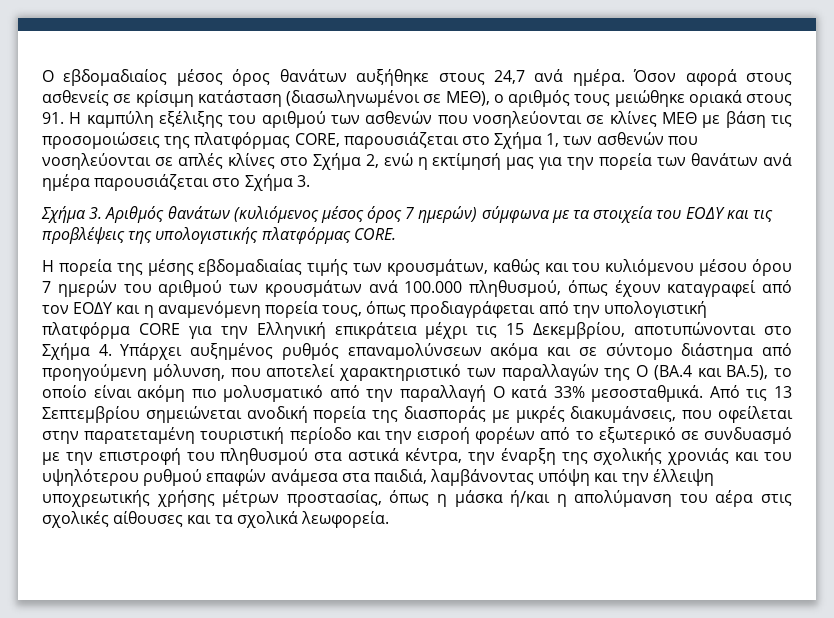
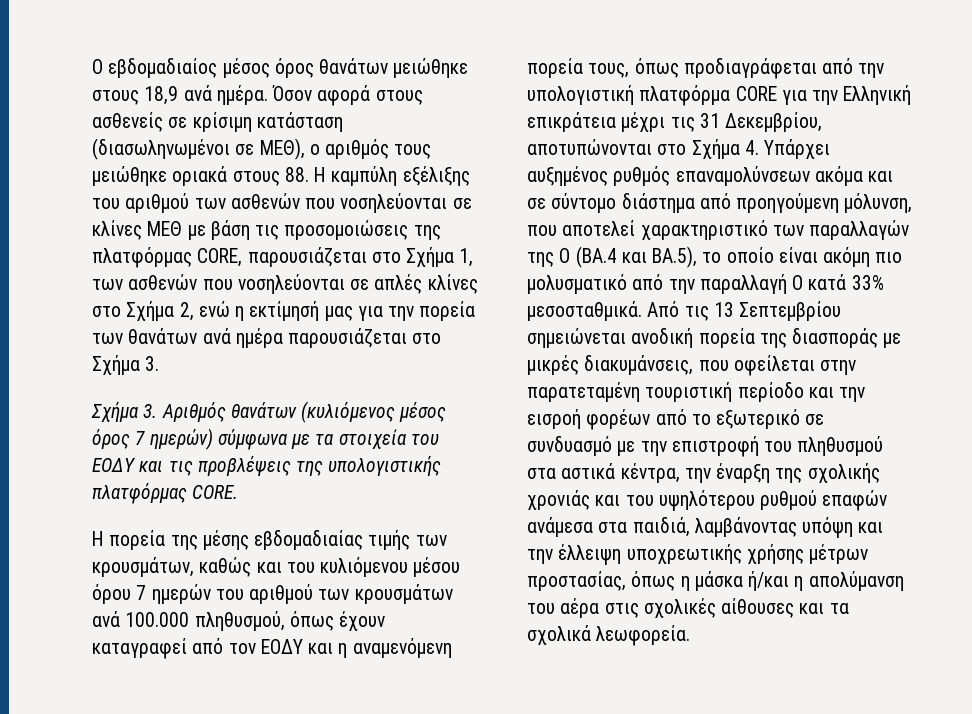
- Ο εβδομαδιαίος μέσος όρος θανάτων αυξήθηκε στους 24,7 ανά ημέρα.
+ Ο εβδομαδιαίος μέσος όρος θανάτων μειώθηκε στους 18,9 ανά ημέρα.
- Όσον αφορά στους ασθενείς σε κρίσιμη κατάσταση (διασωληνωμένοι σε ΜΕΘ), ο αριθμός τους μειώθηκε οριακά στους 91. Η καμπύλη εξέλιξης του αριθμού των ασθενών που νοσηλεύονται σε κλίνες ΜΕΘ με βάση τις προσομοιώσεις της πλατφόρμας CORE, παρουσιάζεται στο Σχήμα 1, των ασθενών που νοσηλεύονται σε απλές κλίνες στο Σχήμα 2, ενώ η εκτίμησή μας για την πορεία των θανάτων ανά ημέρα παρουσιάζεται στο Σχήμα 3.
+ Όσον αφορά στους ασθενείς σε κρίσιμη κατάσταση (διασωληνωμένοι σε ΜΕΘ), ο αριθμός τους μειώθηκε οριακά στους 88. Η καμπύλη εξέλιξης του αριθμού των ασθενών που νοσηλεύονται σε κλίνες ΜΕΘ με βάση τις προσομοιώσεις της πλατφόρμας CORE, παρουσιάζεται στο Σχήμα 1, των ασθενών που νοσηλεύονται σε απλές κλίνες στο Σχήμα 2, ενώ η εκτίμησή μας για την πορεία των θανάτων ανά ημέρα παρουσιάζεται στο Σχήμα 3.
- Η πορεία της μέσης εβδομαδιαίας τιμής των κρουσμάτων, καθώς και του κυλιόμενου μέσου όρου 7 ημερών του αριθμού των κρουσμάτων ανά 100.000 πληθυσμού, όπως έχουν καταγραφεί από τον ΕΟΔΥ και η αναμενόμενη πορεία τους, όπως προδιαγράφεται από την υπολογιστική πλατφόρμα CORE για την Ελληνική επικράτεια μέχρι τις 15 Δεκεμβρίου, αποτυπώνονται στο Σχήμα 4. Υπάρχει αυξημένος ρυθμός επαναμολύνσεων ακόμα και σε σύντομο διάστημα από προηγούμενη μόλυνση, που αποτελεί χαρακτηριστικό των παραλλαγών της Ο (ΒΑ.4 και ΒΑ.5), το οποίο είναι ακόμη πιο μολυσματικό από την παραλλαγή Ο κατά 33% μεσοσταθμικά.
+ Η πορεία της μέσης εβδομαδιαίας τιμής των κρουσμάτων, καθώς και του κυλιόμενου μέσου όρου 7 ημερών του αριθμού των κρουσμάτων ανά 100.000 πληθυσμού, όπως έχουν καταγραφεί από τον ΕΟΔΥ και η αναμενόμενη πορεία τους, όπως προδιαγράφεται από την υπολογιστική πλατφόρμα CORE για την Ελληνική επικράτεια μέχρι τις 31 Δεκεμβρίου, αποτυπώνονται στο Σχήμα 4. Υπάρχει αυξημένος ρυθμός επαναμολύνσεων ακόμα και σε σύντομο διάστημα από προηγούμενη μόλυνση, που αποτελεί χαρακτηριστικό των παραλλαγών της Ο (ΒΑ.4 και ΒΑ.5), το οποίο είναι ακόμη πιο μολυσματικό από την παραλλαγή Ο κατά 33% μεσοσταθμικά.

